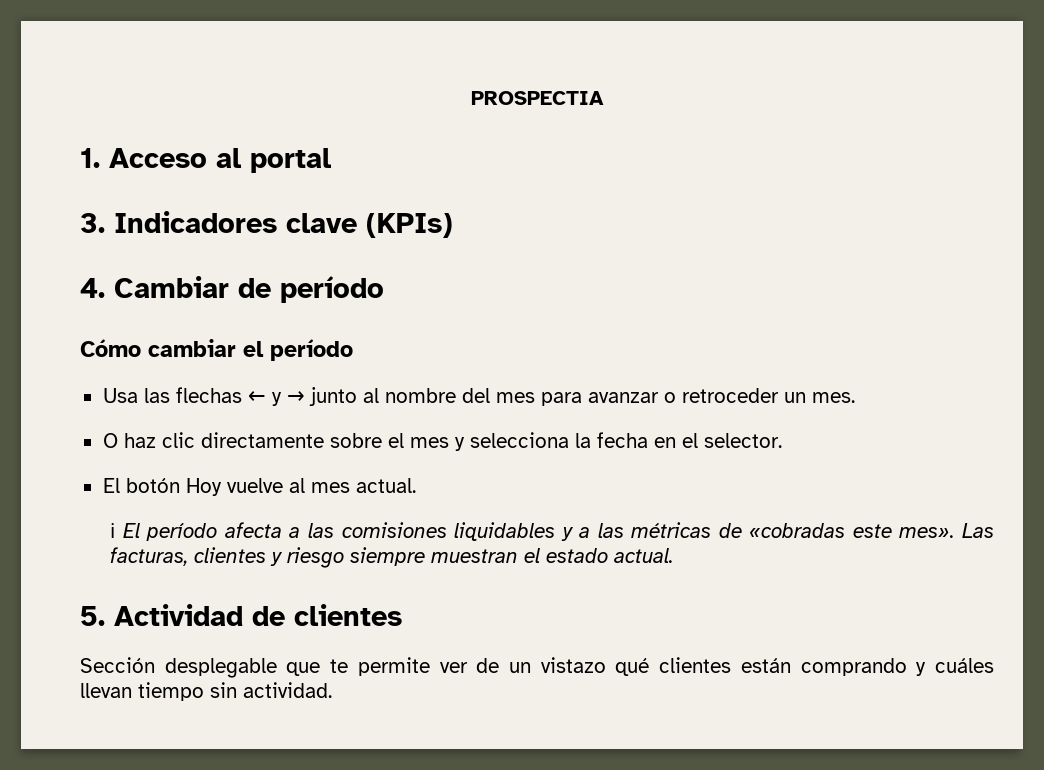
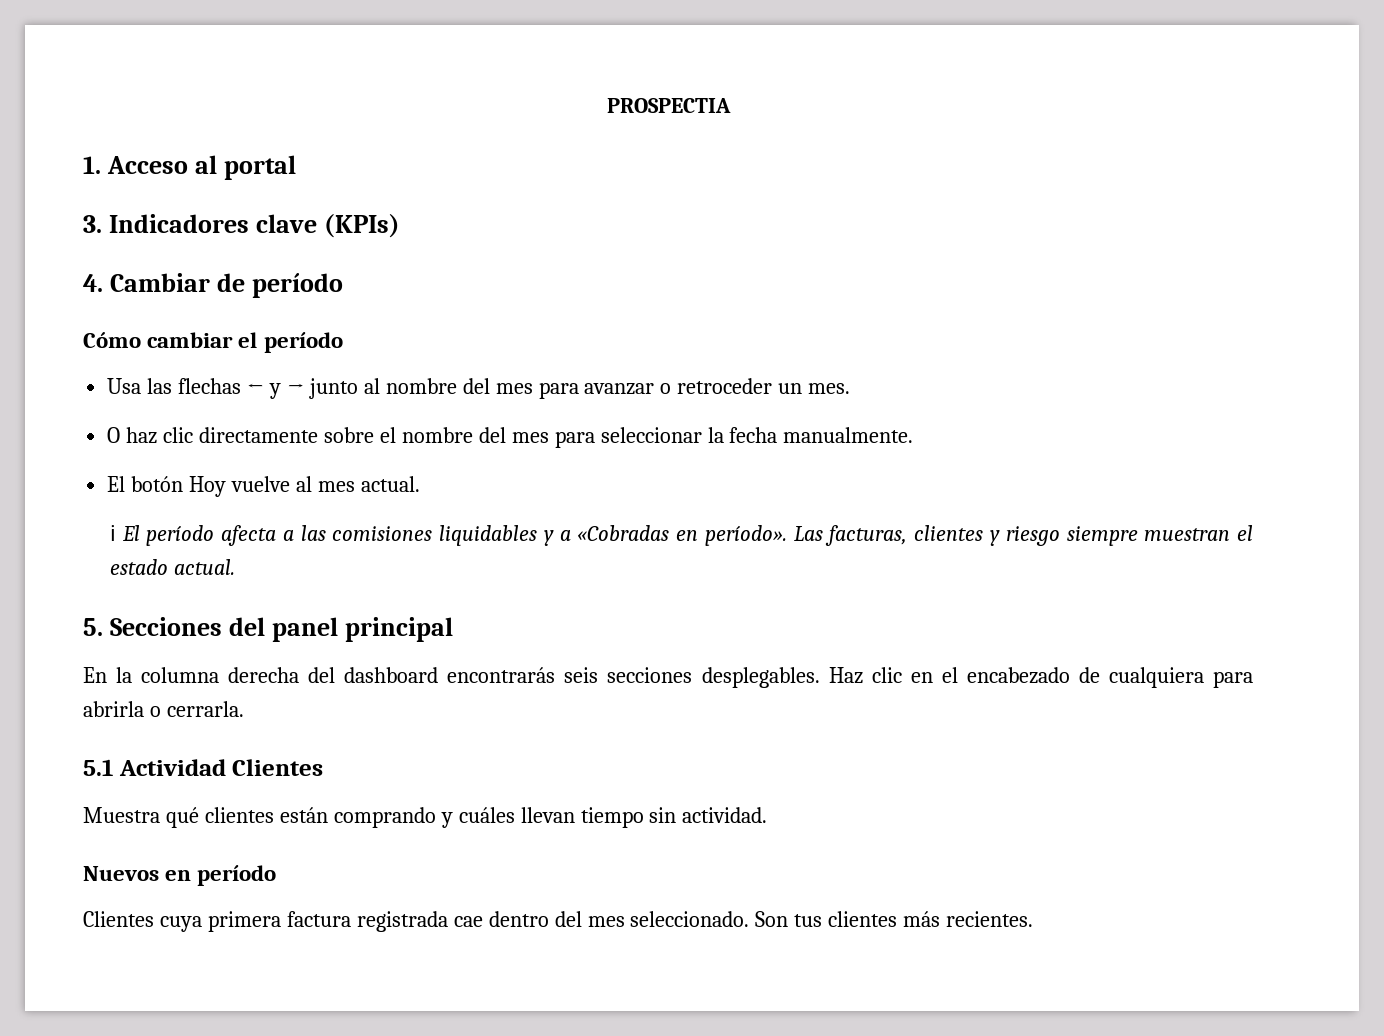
- O haz clic directamente sobre el mes y selecciona la fecha en el selector.
+ O haz clic directamente sobre el nombre del mes para seleccionar la fecha manualmente.
- ℹ El período afecta a las comisiones liquidables y a las métricas de «cobradas este mes».
+ ℹ El período afecta a las comisiones liquidables y a «Cobradas en período».
- 5. Actividad de clientes
- Sección desplegable que te permite ver de un vistazo qué clientes están comprando y cuáles llevan tiempo sin actividad.
+ 5. Secciones del panel principal
+ En la columna derecha del dashboard encontrarás seis secciones desplegables. Haz clic en el encabezado de cualquiera para abrirla o cerrarla.
+ 5.1 Actividad Clientes
+ Muestra qué clientes están comprando y cuáles llevan tiempo sin actividad.
+ Nuevos en período
+ Clientes cuya primera factura registrada cae dentro del mes seleccionado. Son tus clientes más recientes.

